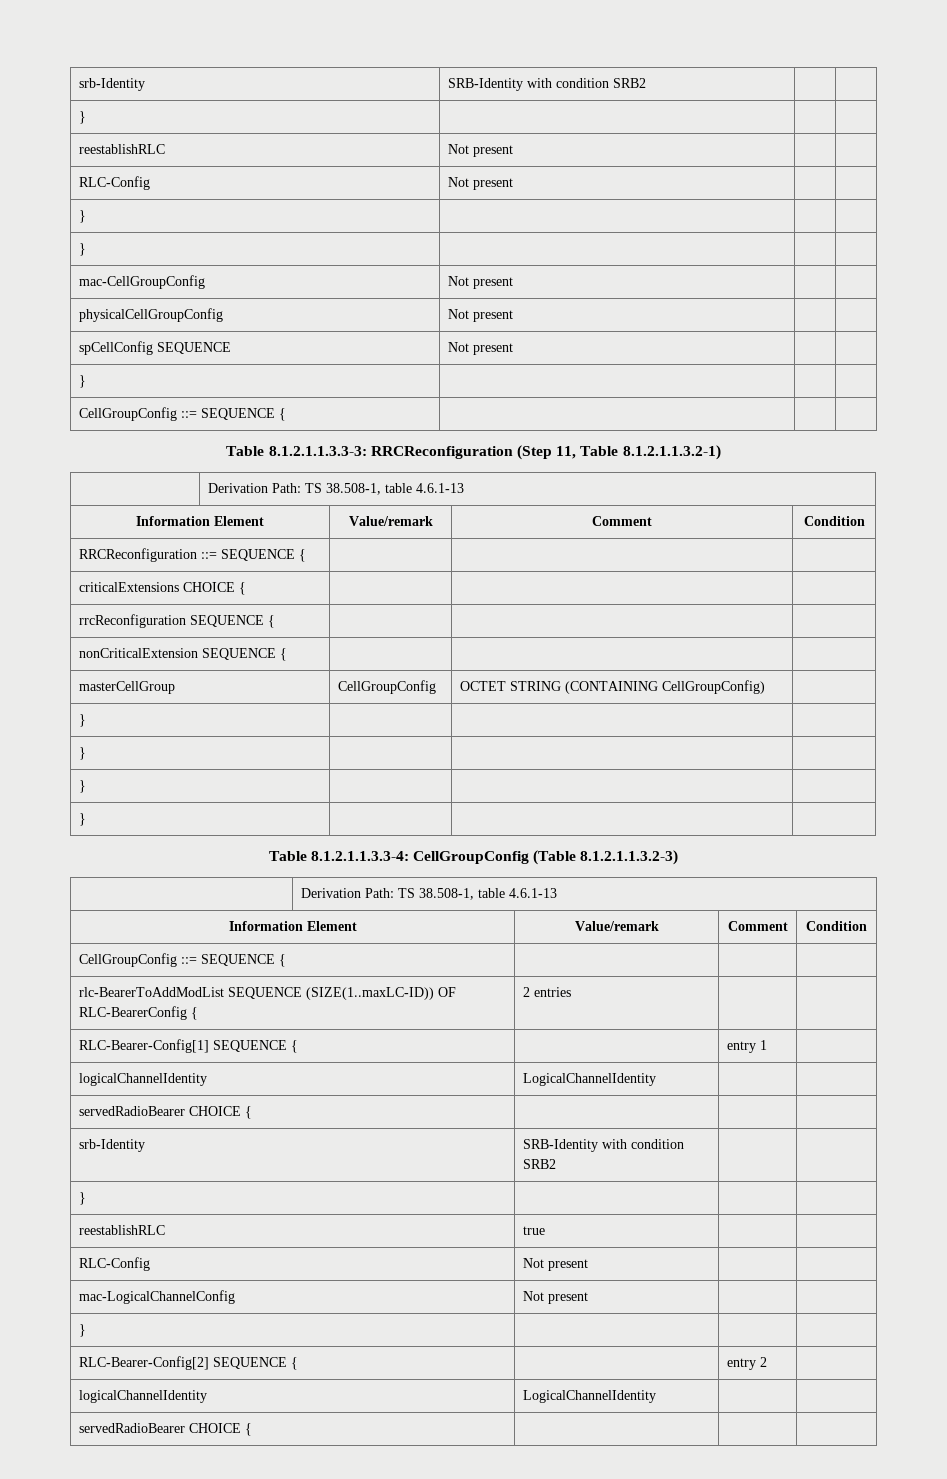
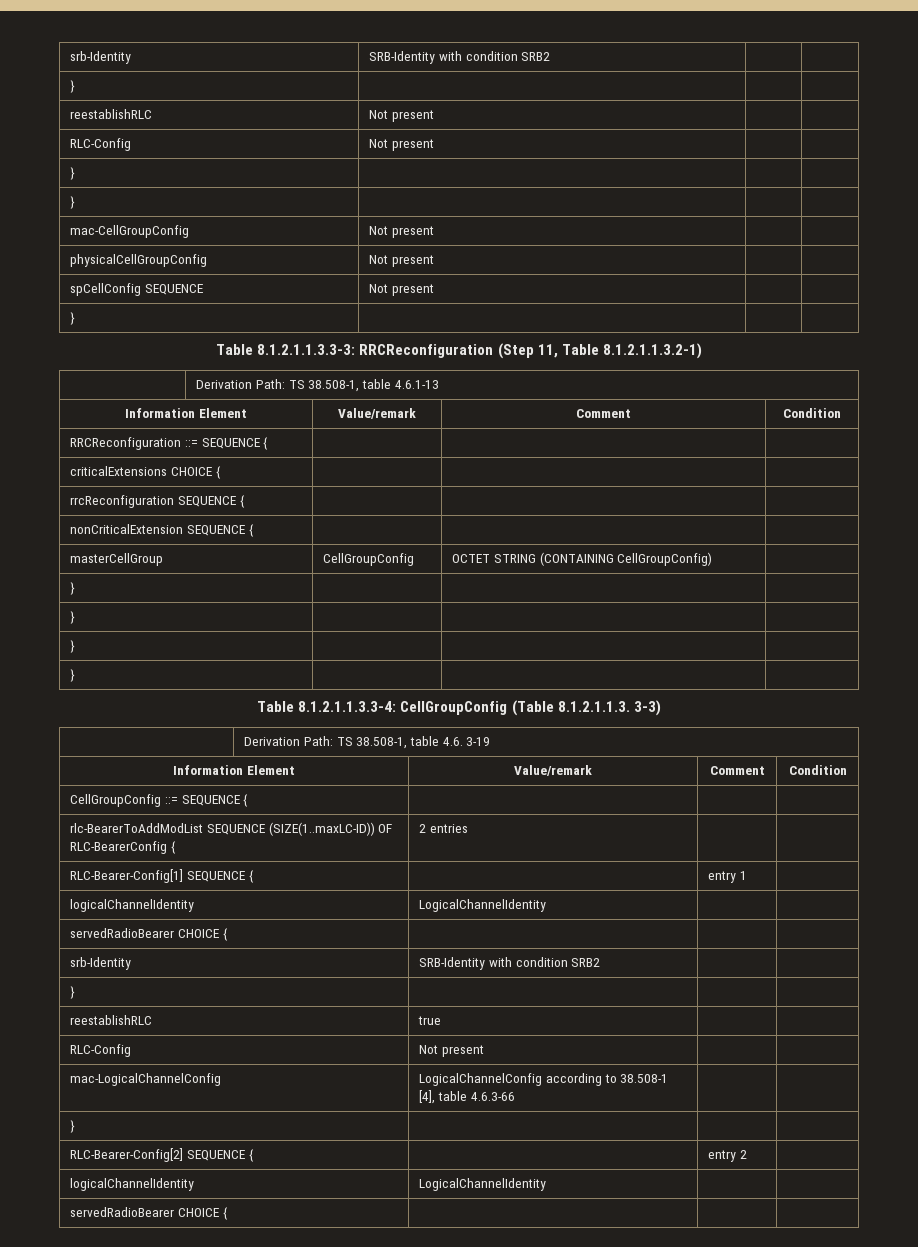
  spCellConfig SEQUENCE | Not present | |
  } | | |
- CellGroupConfig ::= SEQUENCE { | | |
- Table 8.1.2.1.1.3.3-4: CellGroupConfig (Table 8.1.2.1.1.3.2-3)
- | Derivation Path: TS 38.508-1, table 4.6.1-13
+ Table 8.1.2.1.1.3.3-4: CellGroupConfig (Table 8.1.2.1.1.3. 3-3)
+ | Derivation Path: TS 38.508-1, table 4.6. 3-19
- mac-LogicalChannelConfig | Not present | |
+ mac-LogicalChannelConfig | LogicalChannelConfig according to 38.508-1 [4], table 4.6.3-66 | |

